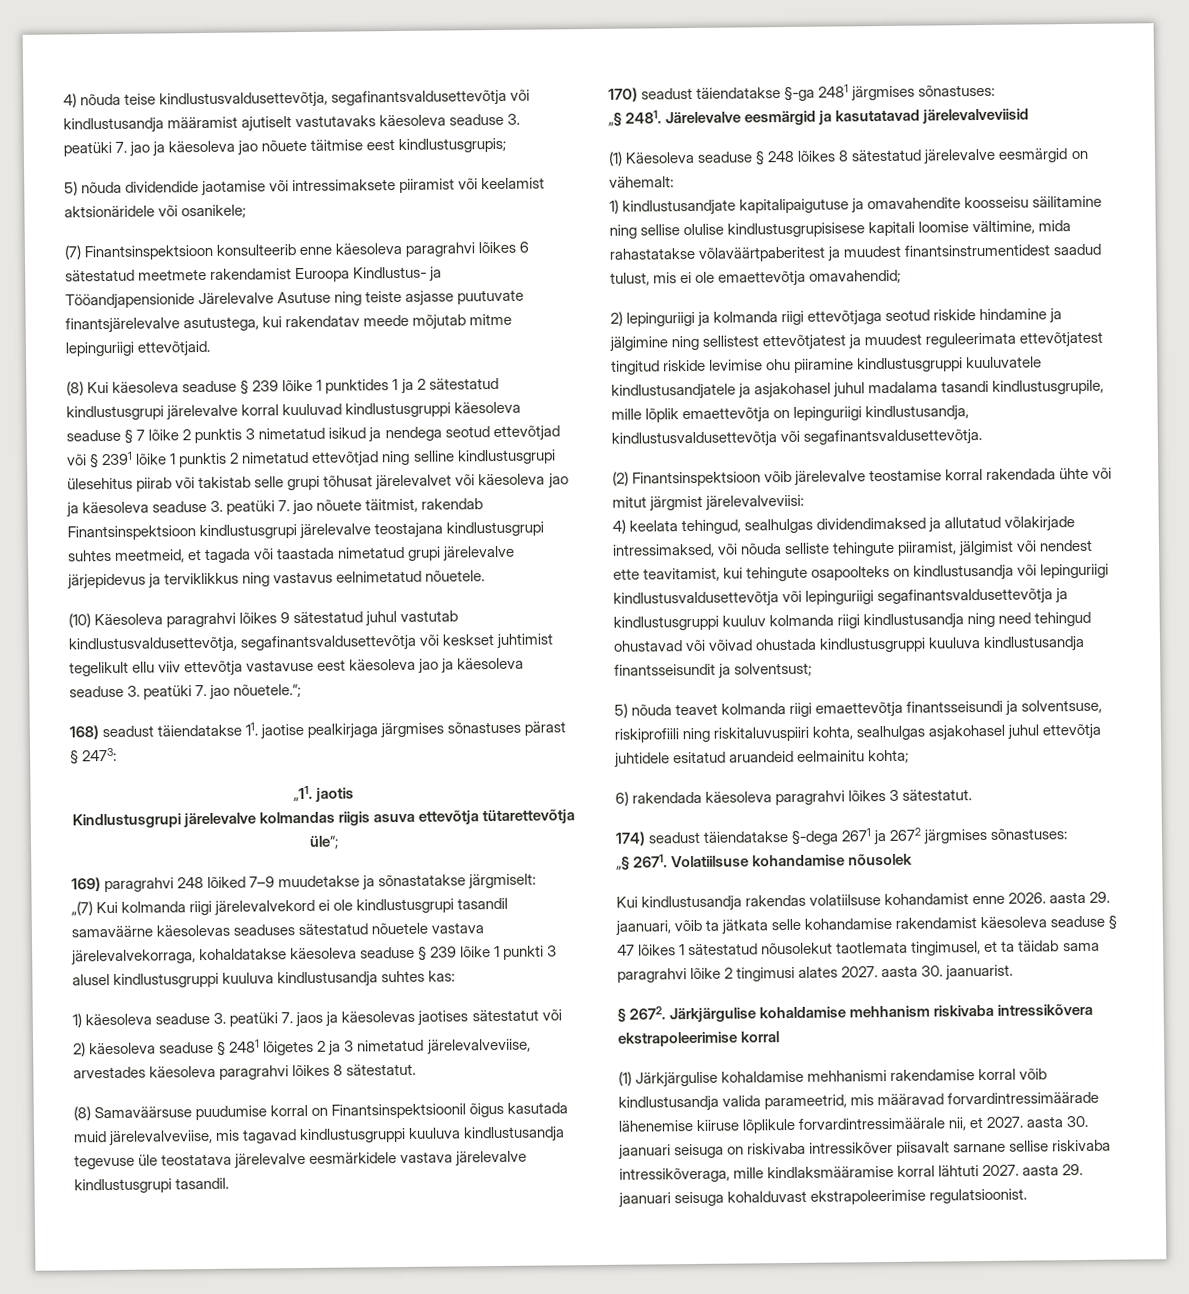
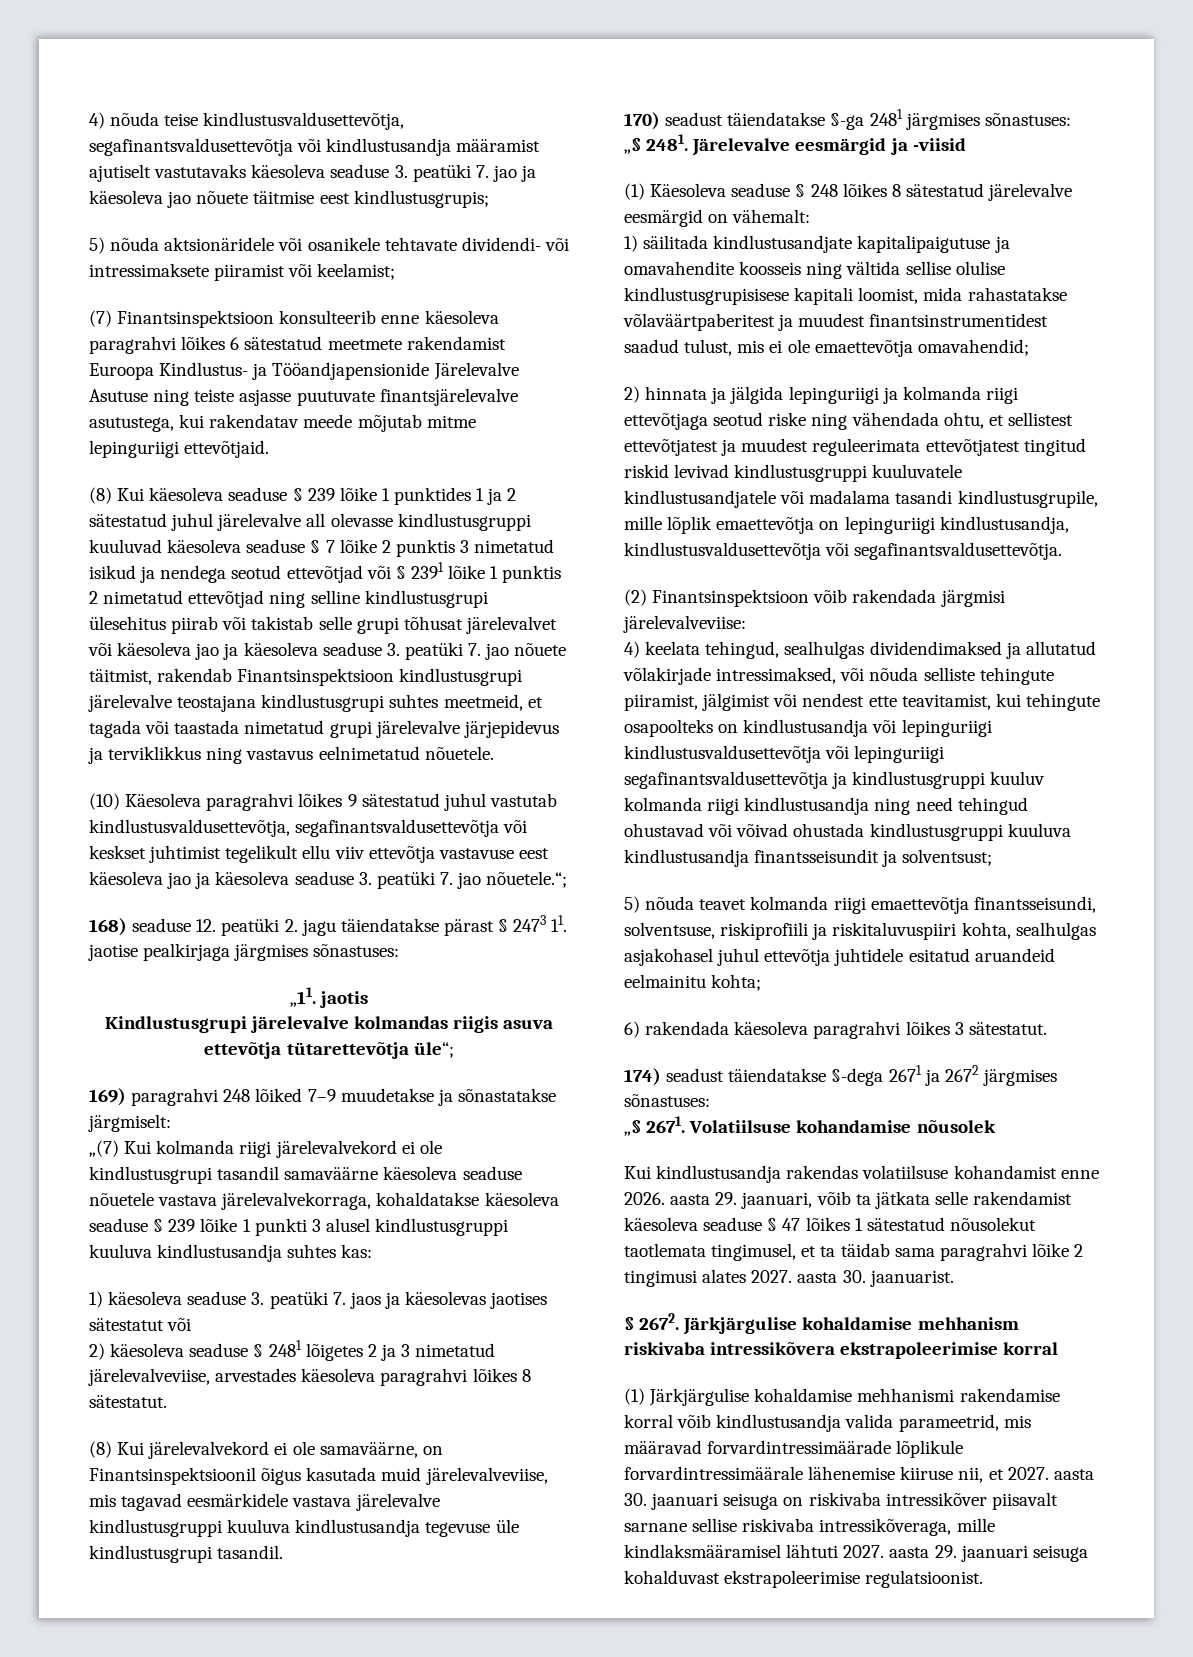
- 5) nõuda dividendide jaotamise või intressimaksete piiramist või keelamist aktsionäridele või osanikele;
+ 5) nõuda aktsionäridele või osanikele tehtavate dividendi- või intressimaksete piiramist või keelamist;
- (8) Kui käesoleva seaduse § 239 lõike 1 punktides 1 ja 2 sätestatud kindlustusgrupi järelevalve korral kuuluvad kindlustusgruppi käesoleva seaduse § 7 lõike 2 punktis 3 nimetatud isikud ja nendega seotud ettevõtjad või § 2391 lõike 1 punktis 2 nimetatud ettevõtjad ning selline kindlustusgrupi ülesehitus piirab või takistab selle grupi tõhusat järelevalvet või käesoleva jao ja käesoleva seaduse 3. peatüki 7. jao nõuete täitmist, rakendab Finantsinspektsioon kindlustusgrupi järelevalve teostajana kindlustusgrupi suhtes meetmeid, et tagada või taastada nimetatud grupi järelevalve järjepidevus ja terviklikkus ning vastavus eelnimetatud nõuetele.
+ (8) Kui käesoleva seaduse § 239 lõike 1 punktides 1 ja 2 sätestatud juhul järelevalve all olevasse kindlustusgruppi kuuluvad käesoleva seaduse § 7 lõike 2 punktis 3 nimetatud isikud ja nendega seotud ettevõtjad või § 2391 lõike 1 punktis 2 nimetatud ettevõtjad ning selline kindlustusgrupi ülesehitus piirab või takistab selle grupi tõhusat järelevalvet või käesoleva jao ja käesoleva seaduse 3. peatüki 7. jao nõuete täitmist, rakendab Finantsinspektsioon kindlustusgrupi järelevalve teostajana kindlustusgrupi suhtes meetmeid, et tagada või taastada nimetatud grupi järelevalve järjepidevus ja terviklikkus ning vastavus eelnimetatud nõuetele.
- 168) seadust täiendatakse 11. jaotise pealkirjaga järgmises sõnastuses pärast § 2473:
+ 168) seaduse 12. peatüki 2. jagu täiendatakse pärast § 2473 11. jaotise pealkirjaga järgmises sõnastuses:
- „(7) Kui kolmanda riigi järelevalvekord ei ole kindlustusgrupi tasandil samaväärne käesolevas seaduses sätestatud nõuetele vastava järelevalvekorraga, kohaldatakse käesoleva seaduse § 239 lõike 1 punkti 3 alusel kindlustusgruppi kuuluva kindlustusandja suhtes kas:
+ „(7) Kui kolmanda riigi järelevalvekord ei ole kindlustusgrupi tasandil samaväärne käesoleva seaduse nõuetele vastava järelevalvekorraga, kohaldatakse käesoleva seaduse § 239 lõike 1 punkti 3 alusel kindlustusgruppi kuuluva kindlustusandja suhtes kas:
- (8) Samaväärsuse puudumise korral on Finantsinspektsioonil õigus kasutada muid järelevalveviise, mis tagavad kindlustusgruppi kuuluva kindlustusandja tegevuse üle teostatava järelevalve eesmärkidele vastava järelevalve kindlustusgrupi tasandil.
+ (8) Kui järelevalvekord ei ole samaväärne, on Finantsinspektsioonil õigus kasutada muid järelevalveviise, mis tagavad eesmärkidele vastava järelevalve kindlustusgruppi kuuluva kindlustusandja tegevuse üle kindlustusgrupi tasandil.
- Järelevalve eesmärgid ja kasutatavad järelevalveviisid
+ Järelevalve eesmärgid ja -viisid
- 1) kindlustusandjate kapitalipaigutuse ja omavahendite koosseisu säilitamine ning sellise olulise kindlustusgrupisisese kapitali loomise vältimine, mida rahastatakse võlaväärtpaberitest ja muudest finantsinstrumentidest saadud tulust, mis ei ole emaettevõtja omavahendid;
+ 1) säilitada kindlustusandjate kapitalipaigutuse ja omavahendite koosseis ning vältida sellise olulise kindlustusgrupisisese kapitali loomist, mida rahastatakse võlaväärtpaberitest ja muudest finantsinstrumentidest saadud tulust, mis ei ole emaettevõtja omavahendid;
- 2) lepinguriigi ja kolmanda riigi ettevõtjaga seotud riskide hindamine ja jälgimine ning sellistest ettevõtjatest ja muudest reguleerimata ettevõtjatest tingitud riskide levimise ohu piiramine kindlustusgruppi kuuluvatele kindlustusandjatele ja asjakohasel juhul madalama tasandi kindlustusgrupile, mille lõplik emaettevõtja on lepinguriigi kindlustusandja, kindlustusvaldusettevõtja või segafinantsvaldusettevõtja.
+ 2) hinnata ja jälgida lepinguriigi ja kolmanda riigi ettevõtjaga seotud riske ning vähendada ohtu, et sellistest ettevõtjatest ja muudest reguleerimata ettevõtjatest tingitud riskid levivad kindlustusgruppi kuuluvatele kindlustusandjatele või madalama tasandi kindlustusgrupile, mille lõplik emaettevõtja on lepinguriigi kindlustusandja, kindlustusvaldusettevõtja või segafinantsvaldusettevõtja.
- (2) Finantsinspektsioon võib järelevalve teostamise korral rakendada ühte või mitut järgmist järelevalveviisi:
+ (2) Finantsinspektsioon võib rakendada järgmisi järelevalveviise:
- 5) nõuda teavet kolmanda riigi emaettevõtja finantsseisundi ja solventsuse, riskiprofiili ning riskitaluvuspiiri kohta, sealhulgas asjakohasel juhul ettevõtja juhtidele esitatud aruandeid eelmainitu kohta;
+ 5) nõuda teavet kolmanda riigi emaettevõtja finantsseisundi, solventsuse, riskiprofiili ja riskitaluvuspiiri kohta, sealhulgas asjakohasel juhul ettevõtja juhtidele esitatud aruandeid eelmainitu kohta;
- Kui kindlustusandja rakendas volatiilsuse kohandamist enne 2026. aasta 29. jaanuari, võib ta jätkata selle kohandamise rakendamist käesoleva seaduse § 47 lõikes 1 sätestatud nõusolekut taotlemata tingimusel, et ta täidab sama paragrahvi lõike 2 tingimusi alates 2027. aasta 30. jaanuarist.
+ Kui kindlustusandja rakendas volatiilsuse kohandamist enne 2026. aasta 29. jaanuari, võib ta jätkata selle rakendamist käesoleva seaduse § 47 lõikes 1 sätestatud nõusolekut taotlemata tingimusel, et ta täidab sama paragrahvi lõike 2 tingimusi alates 2027. aasta 30. jaanuarist.
- (1) Järkjärgulise kohaldamise mehhanismi rakendamise korral võib kindlustusandja valida parameetrid, mis määravad forvardintressimäärade lähenemise kiiruse lõplikule forvardintressimäärale nii, et 2027. aasta 30. jaanuari seisuga on riskivaba intressikõver piisavalt sarnane sellise riskivaba intressikõveraga, mille kindlaksmääramise korral lähtuti 2027. aasta 29. jaanuari seisuga kohalduvast ekstrapoleerimise regulatsioonist.
+ (1) Järkjärgulise kohaldamise mehhanismi rakendamise korral võib kindlustusandja valida parameetrid, mis määravad forvardintressimäärade lõplikule forvardintressimäärale lähenemise kiiruse nii, et 2027. aasta 30. jaanuari seisuga on riskivaba intressikõver piisavalt sarnane sellise riskivaba intressikõveraga, mille kindlaksmääramisel lähtuti 2027. aasta 29. jaanuari seisuga kohalduvast ekstrapoleerimise regulatsioonist.

